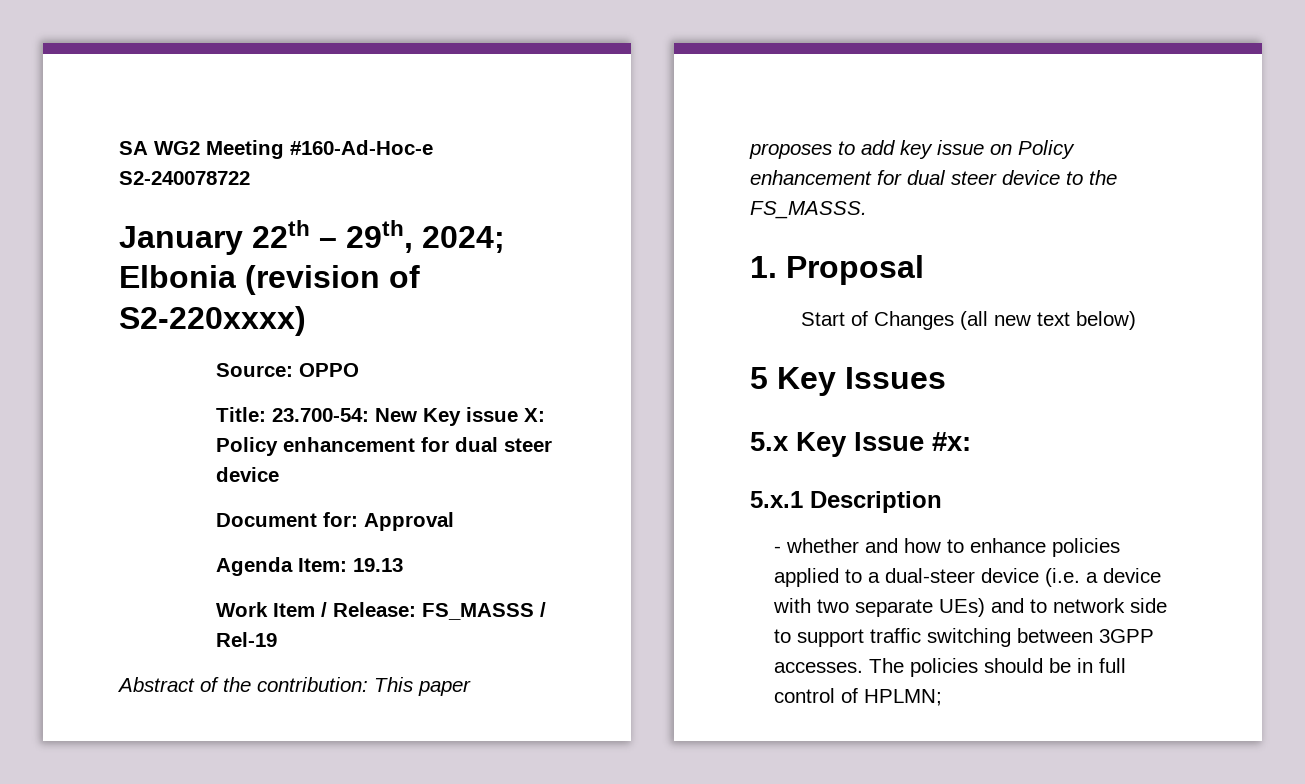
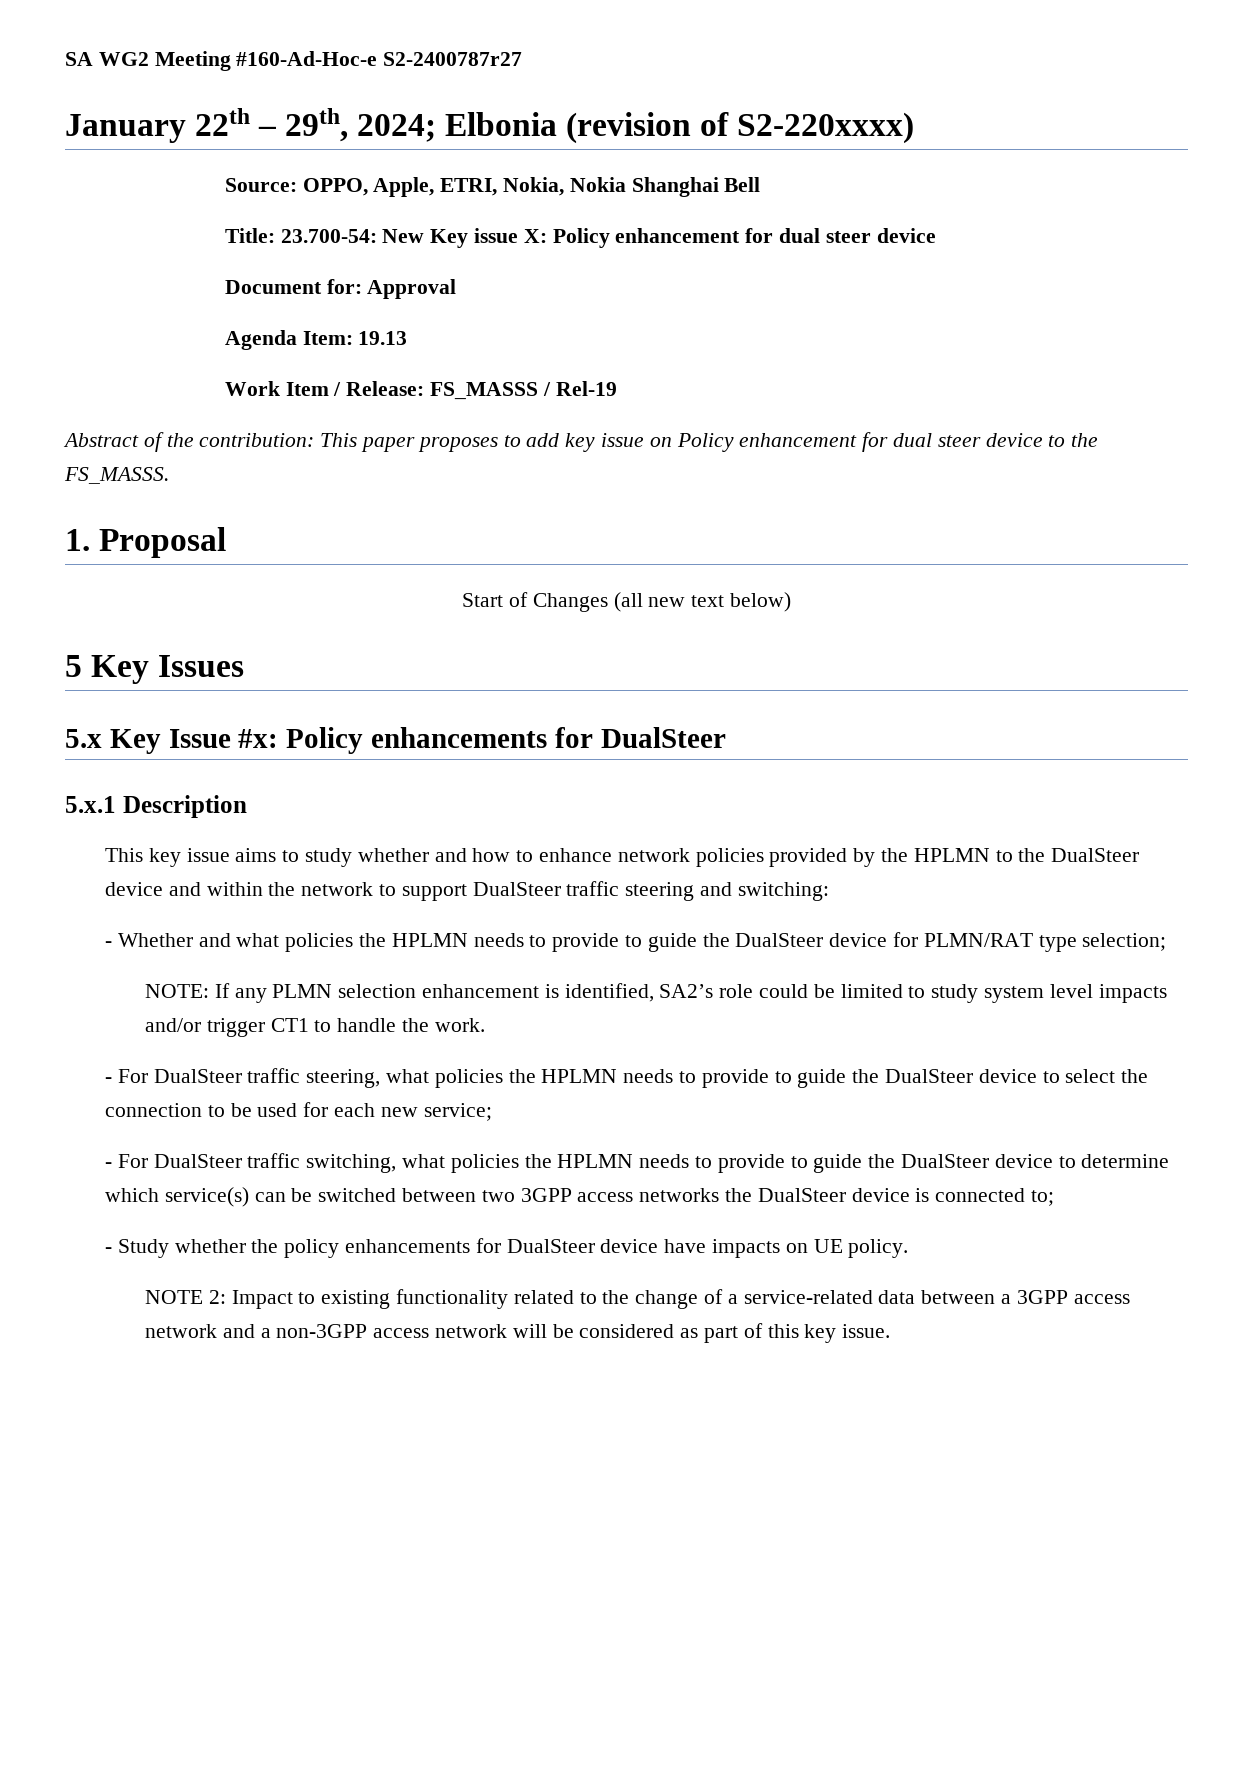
- SA WG2 Meeting #160-Ad-Hoc-e S2-240078722
+ SA WG2 Meeting #160-Ad-Hoc-e S2-2400787r27
- Source: OPPO
+ Source: OPPO, Apple, ETRI, Nokia, Nokia Shanghai Bell
- 5.x Key Issue #x:
+ 5.x Key Issue #x: Policy enhancements for DualSteer
  5.x.1 Description
- - whether and how to enhance policies applied to a dual-steer device (i.e. a device with two separate UEs) and to network side to support traffic switching between 3GPP accesses. The policies should be in full control of HPLMN;
+ This key issue aims to study whether and how to enhance network policies provided by the HPLMN to the DualSteer device and within the network to support DualSteer traffic steering and switching:
+ - Whether and what policies the HPLMN needs to provide to guide the DualSteer device for PLMN/RAT type selection;
+ NOTE: If any PLMN selection enhancement is identified, SA2’s role could be limited to study system level impacts and/or trigger CT1 to handle the work.
+ - For DualSteer traffic steering, what policies the HPLMN needs to provide to guide the DualSteer device to select the connection to be used for each new service;
+ - For DualSteer traffic switching, what policies the HPLMN needs to provide to guide the DualSteer device to determine which service(s) can be switched between two 3GPP access networks the DualSteer device is connected to;
+ - Study whether the policy enhancements for DualSteer device have impacts on UE policy.
+ NOTE 2: Impact to existing functionality related to the change of a service-related data between a 3GPP access network and a non-3GPP access network will be considered as part of this key issue.

